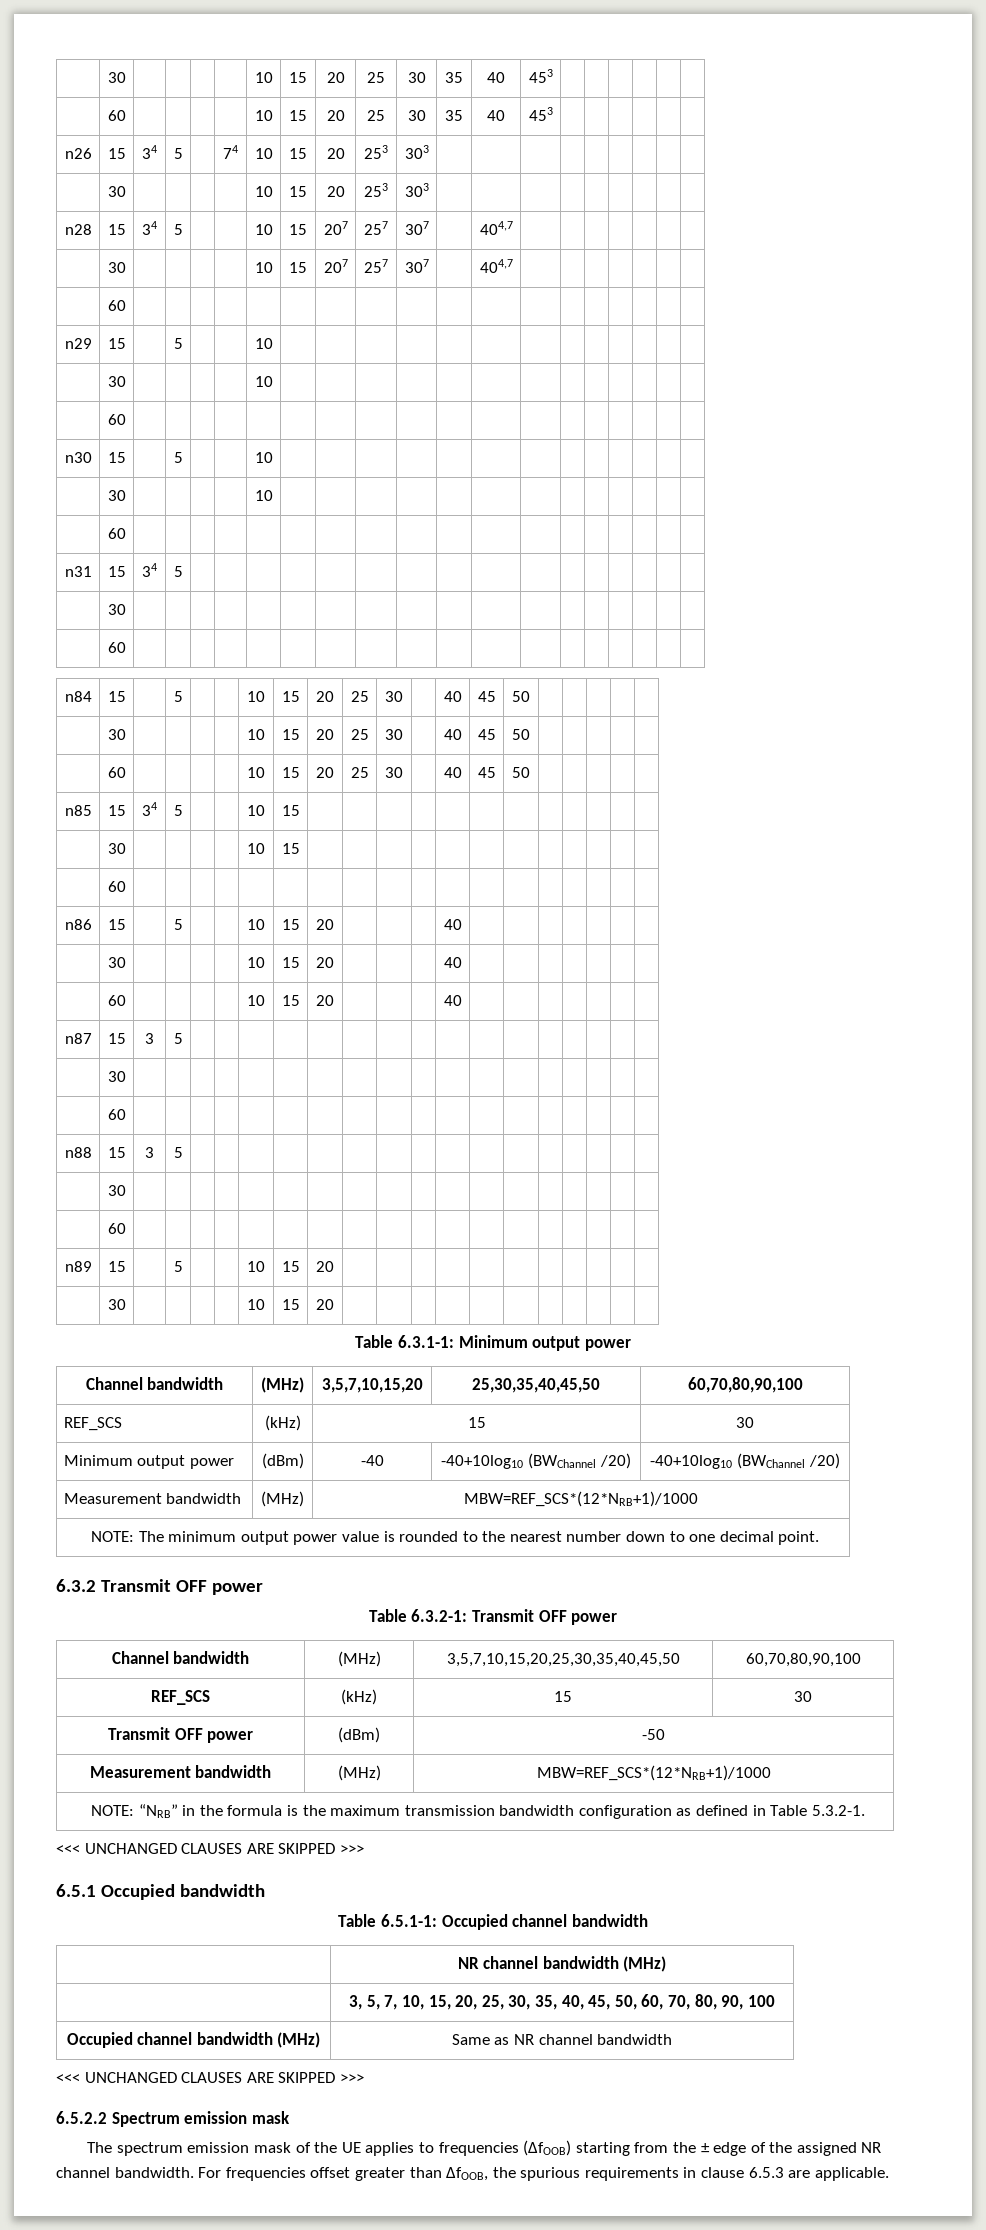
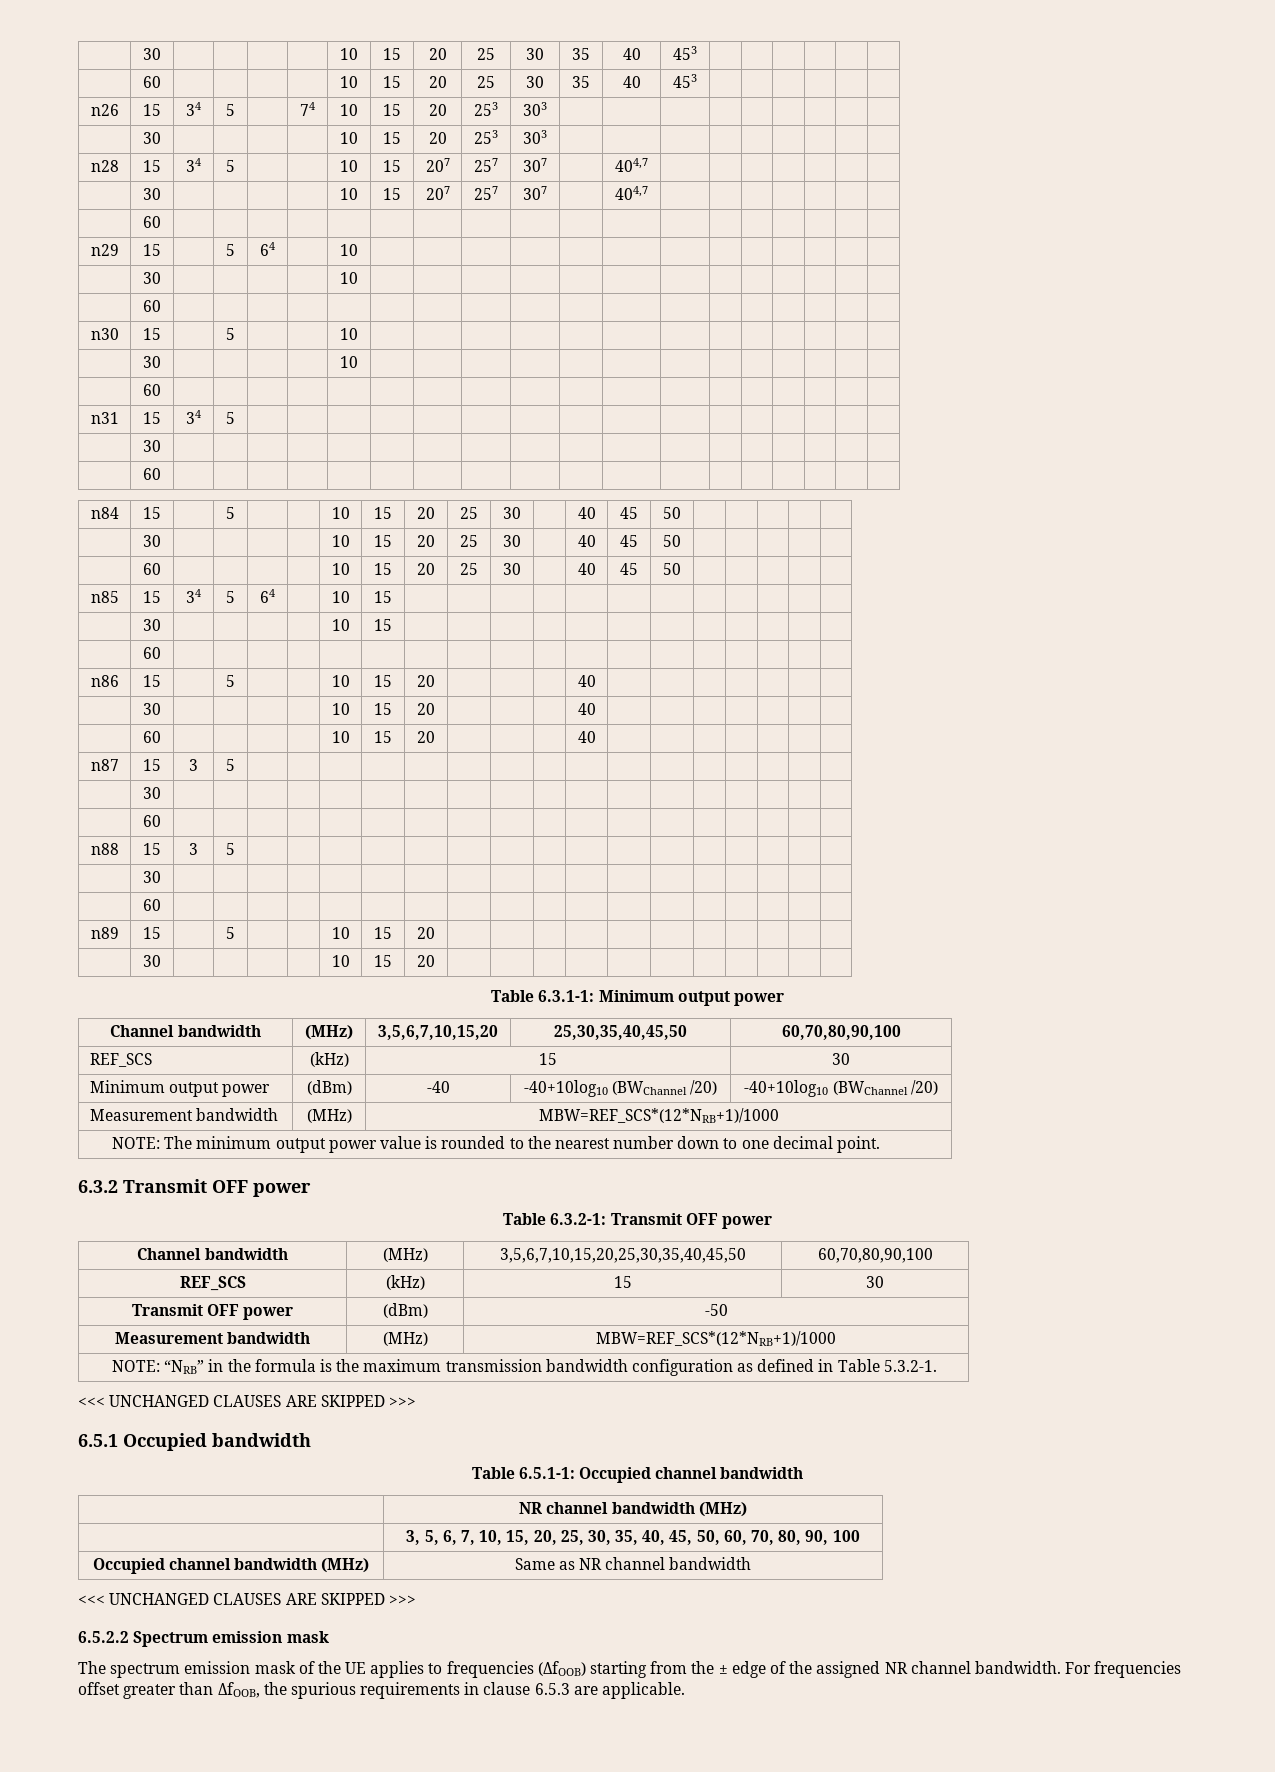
- n29 | 15 | | 5 | | | 10 | | | | | | | | | | | | |
+ n29 | 15 | | 5 | 64 | | 10 | | | | | | | | | | | | |
- n85 | 15 | 34 | 5 | | | 10 | 15 | | | | | | | | | | | |
+ n85 | 15 | 34 | 5 | 64 | | 10 | 15 | | | | | | | | | | | |
- Channel bandwidth | (MHz) | 3,5,7,10,15,20 | 25,30,35,40,45,50 | 60,70,80,90,100
+ Channel bandwidth | (MHz) | 3,5,6,7,10,15,20 | 25,30,35,40,45,50 | 60,70,80,90,100
- Channel bandwidth | (MHz) | 3,5,7,10,15,20,25,30,35,40,45,50 | 60,70,80,90,100
+ Channel bandwidth | (MHz) | 3,5,6,7,10,15,20,25,30,35,40,45,50 | 60,70,80,90,100
- | 3, 5, 7, 10, 15, 20, 25, 30, 35, 40, 45, 50, 60, 70, 80, 90, 100
+ | 3, 5, 6, 7, 10, 15, 20, 25, 30, 35, 40, 45, 50, 60, 70, 80, 90, 100

